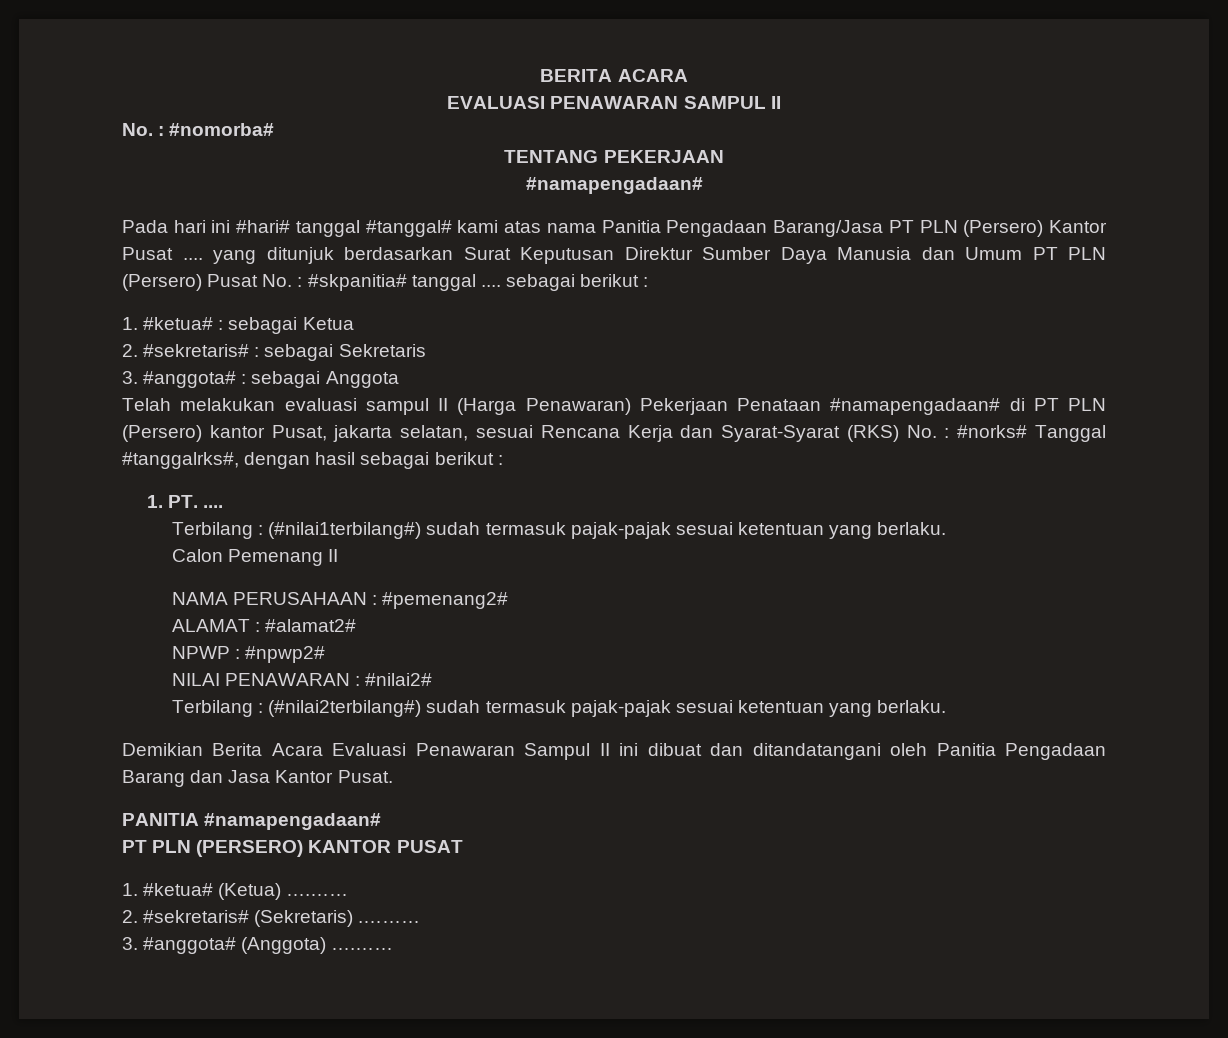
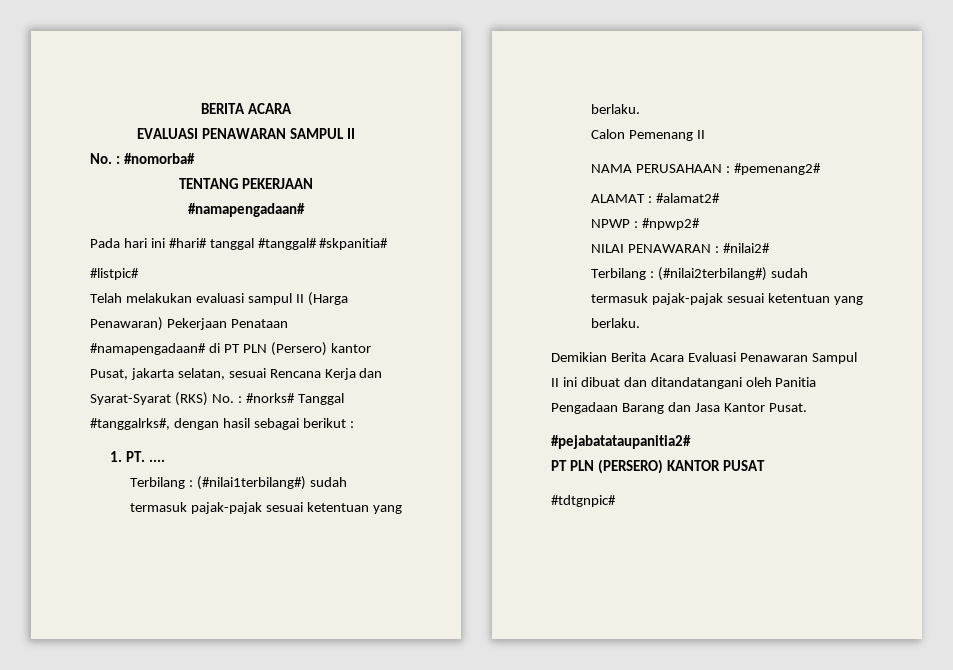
- Pada hari ini #hari# tanggal #tanggal# kami atas nama Panitia Pengadaan Barang/Jasa PT PLN (Persero) Kantor Pusat .... yang ditunjuk berdasarkan Surat Keputusan Direktur Sumber Daya Manusia dan Umum PT PLN (Persero) Pusat No. : #skpanitia# tanggal .... sebagai berikut :
- 1. #ketua# : sebagai Ketua
- 2. #sekretaris# : sebagai Sekretaris
- 3. #anggota# : sebagai Anggota
+ Pada hari ini #hari# tanggal #tanggal# #skpanitia#
+ #listpic#
- PANITIA #namapengadaan#
+ #pejabatataupanitia2#
- 1. #ketua# (Ketua) ….……
- 2. #sekretaris# (Sekretaris) .………
- 3. #anggota# (Anggota) ….……
+ #tdtgnpic#

